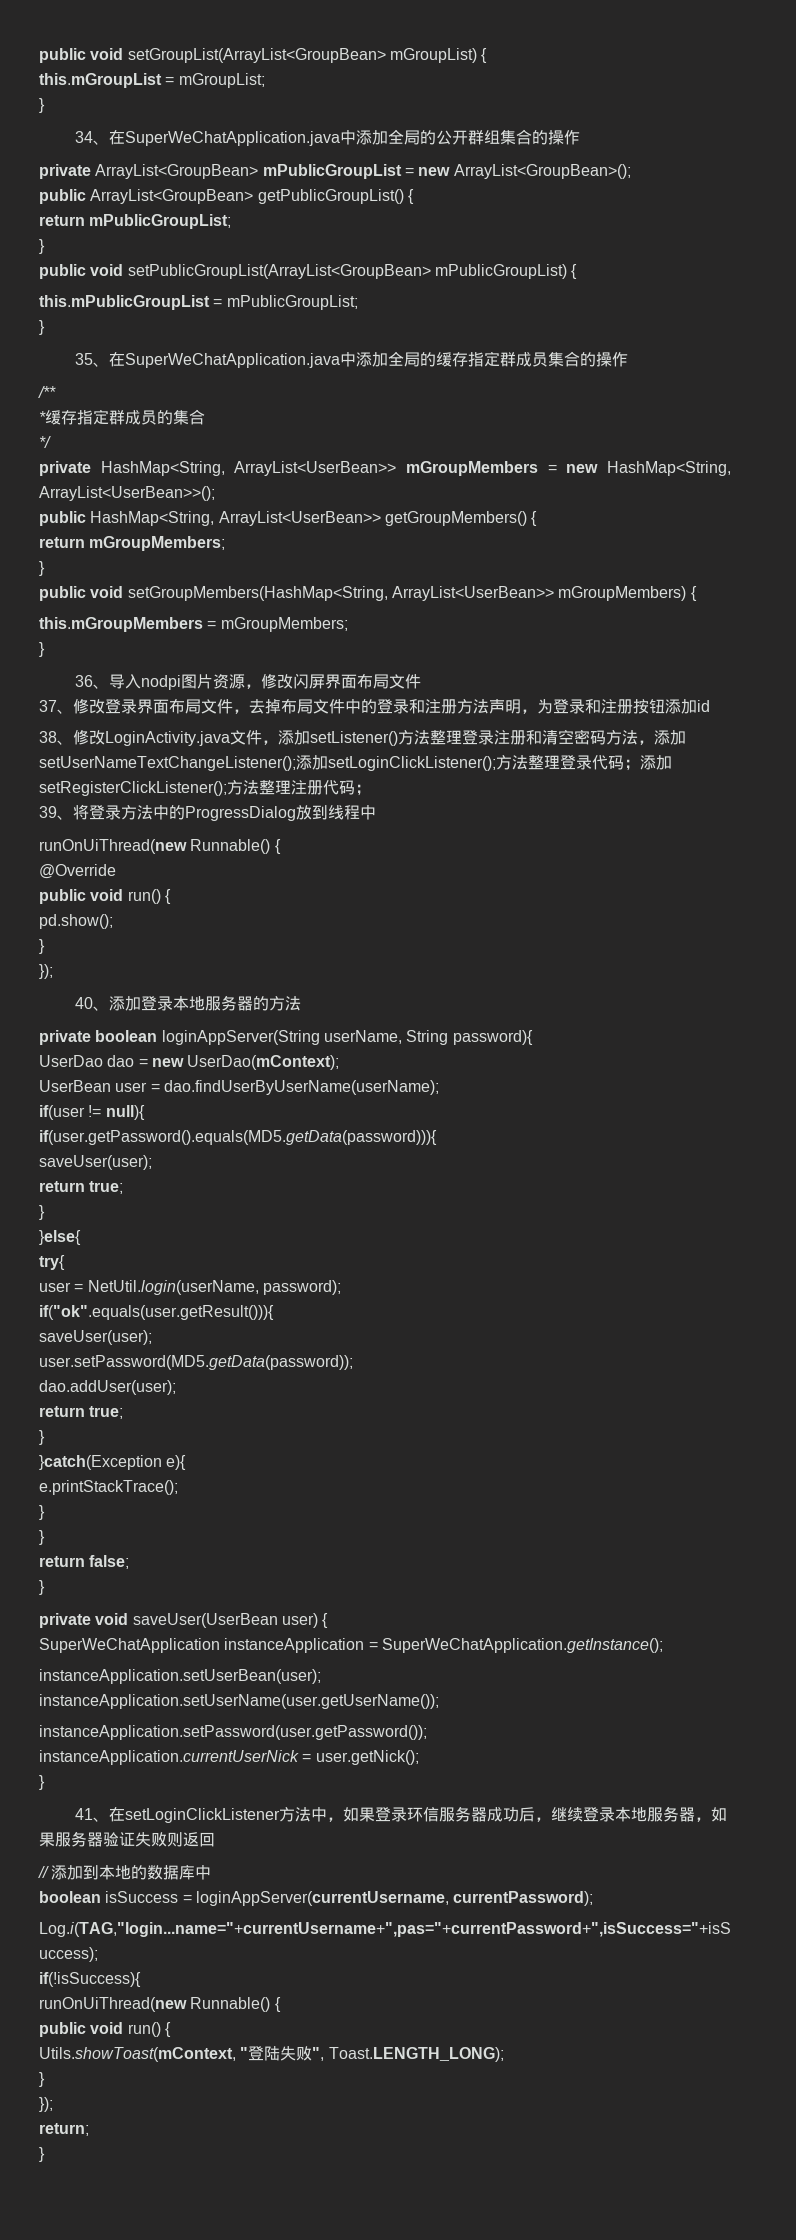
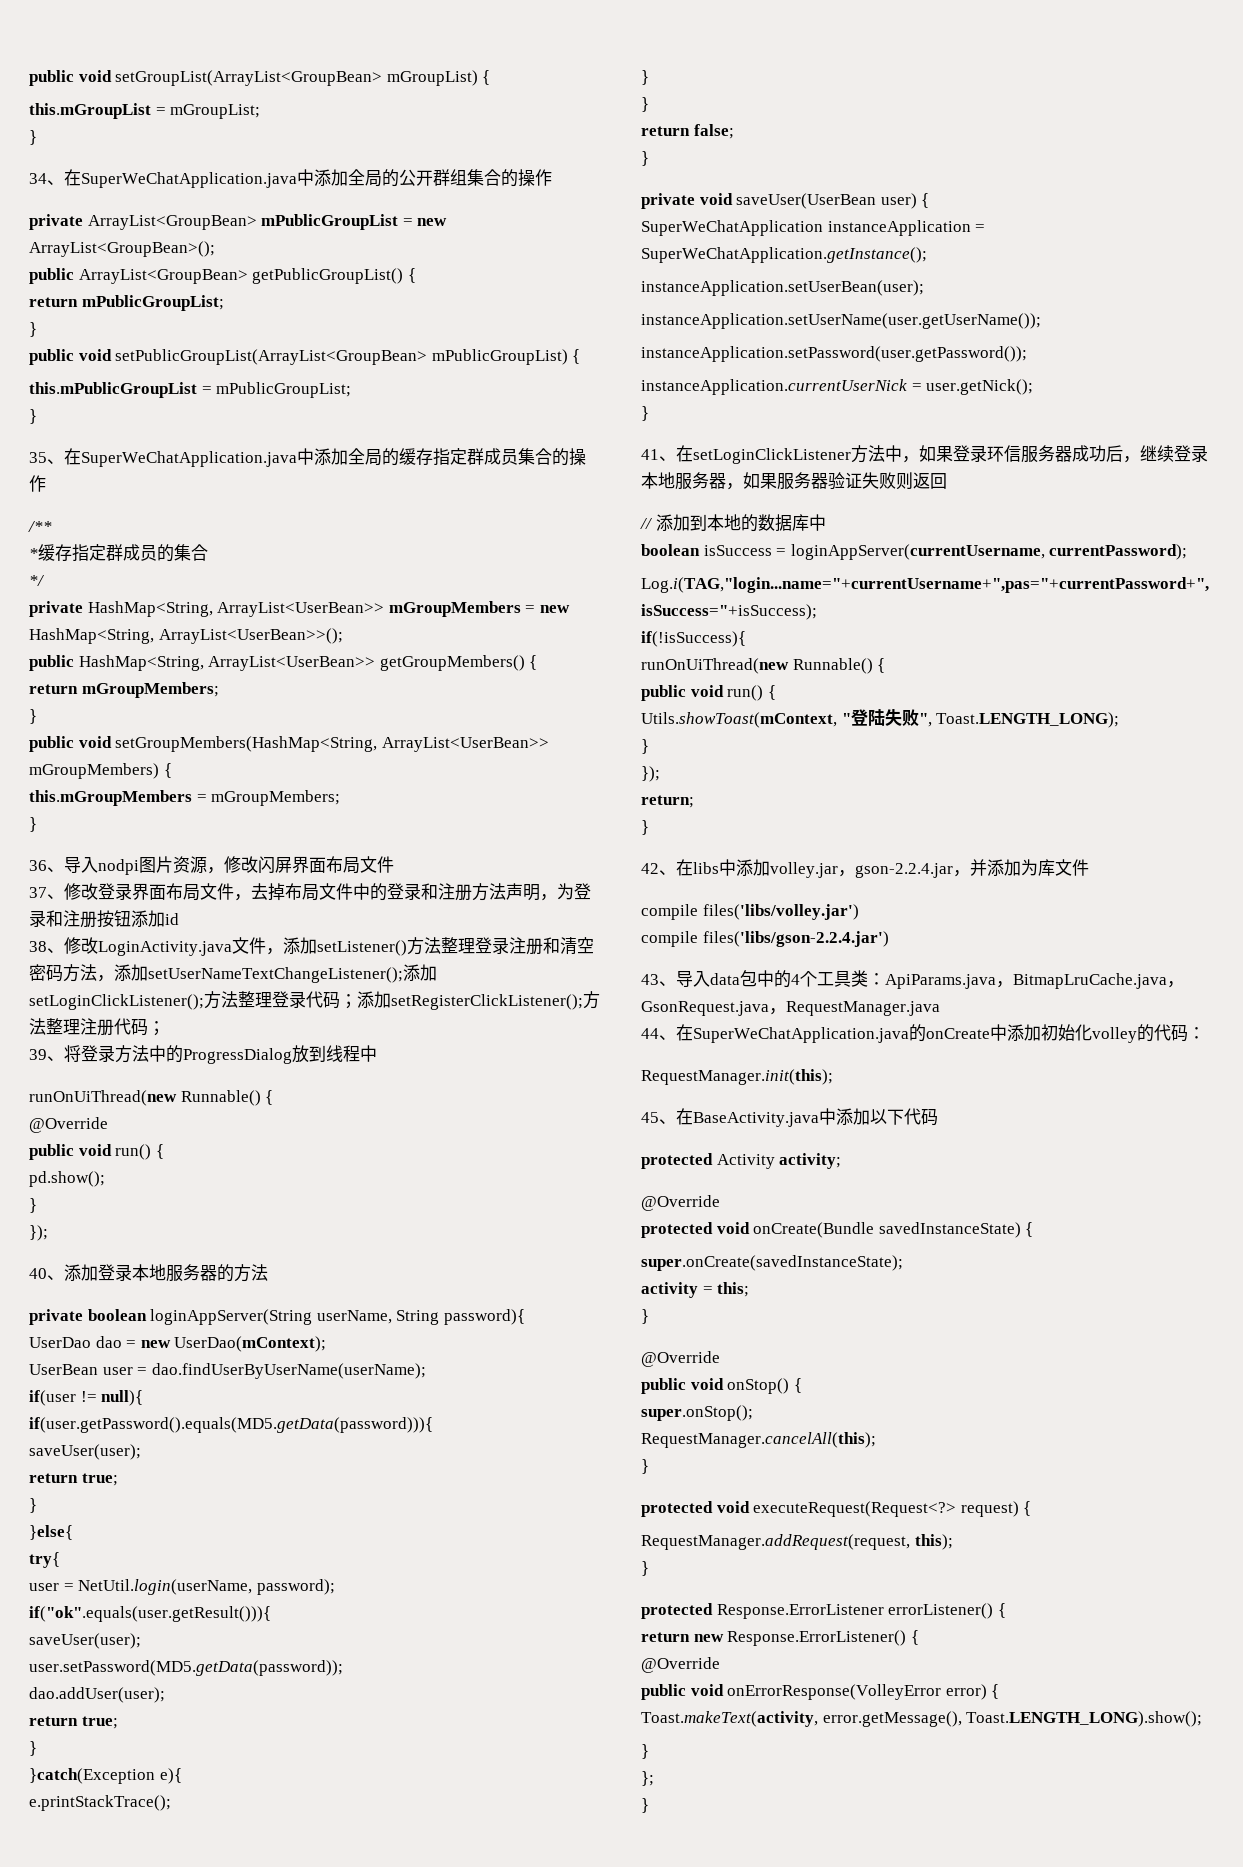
+ 42、在libs中添加volley.jar，gson-2.2.4.jar，并添加为库文件
+ compile files('libs/volley.jar')
+ compile files('libs/gson-2.2.4.jar')
+ 43、导入data包中的4个工具类：ApiParams.java，BitmapLruCache.java，GsonRequest.java，RequestManager.java
+ 44、在SuperWeChatApplication.java的onCreate中添加初始化volley的代码：
+ RequestManager.init(this);
+ 45、在BaseActivity.java中添加以下代码
+ protected Activity activity;
+ @Override
+ protected void onCreate(Bundle savedInstanceState) {
+ super.onCreate(savedInstanceState);
+ activity = this;
+ }
+ @Override
+ public void onStop() {
+ super.onStop();
+ RequestManager.cancelAll(this);
+ }
+ protected void executeRequest(Request<?> request) {
+ RequestManager.addRequest(request, this);
+ }
+ protected Response.ErrorListener errorListener() {
+ return new Response.ErrorListener() {
+ @Override
+ public void onErrorResponse(VolleyError error) {
+ Toast.makeText(activity, error.getMessage(), Toast.LENGTH_LONG).show();
+ }
+ };
+ }

